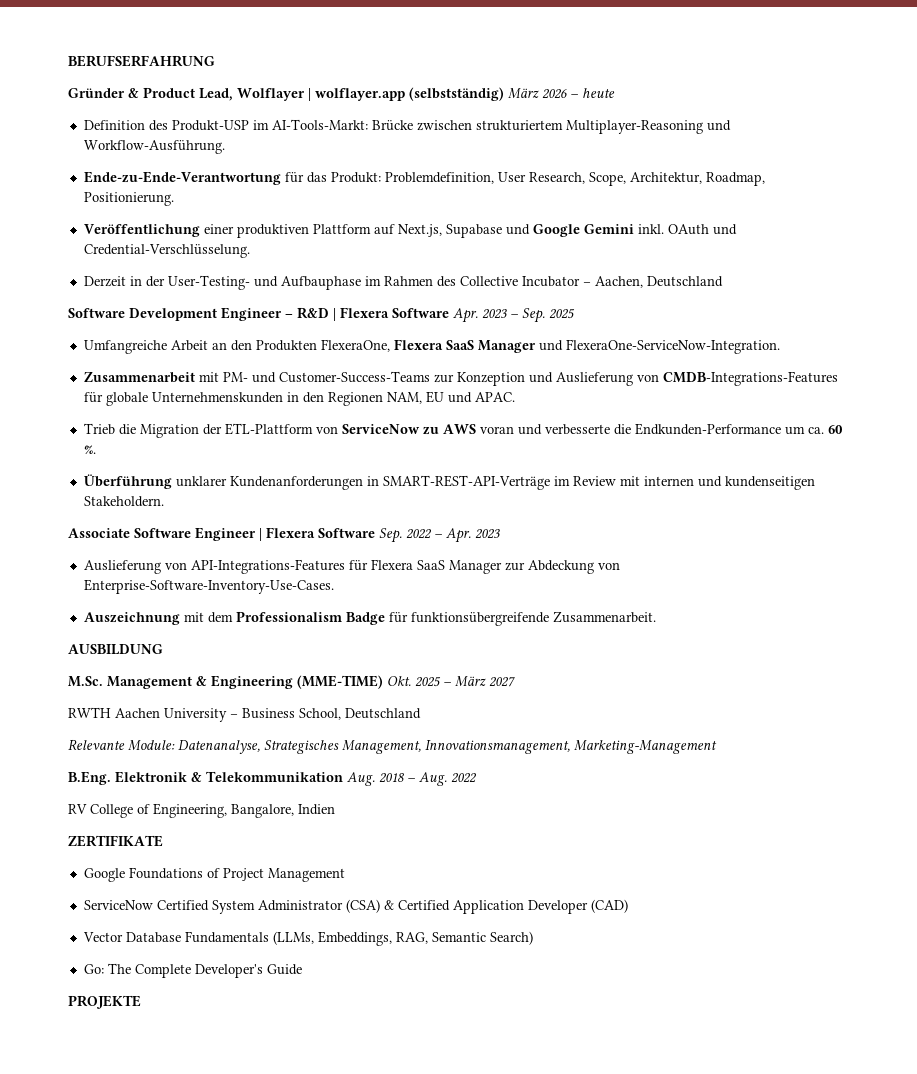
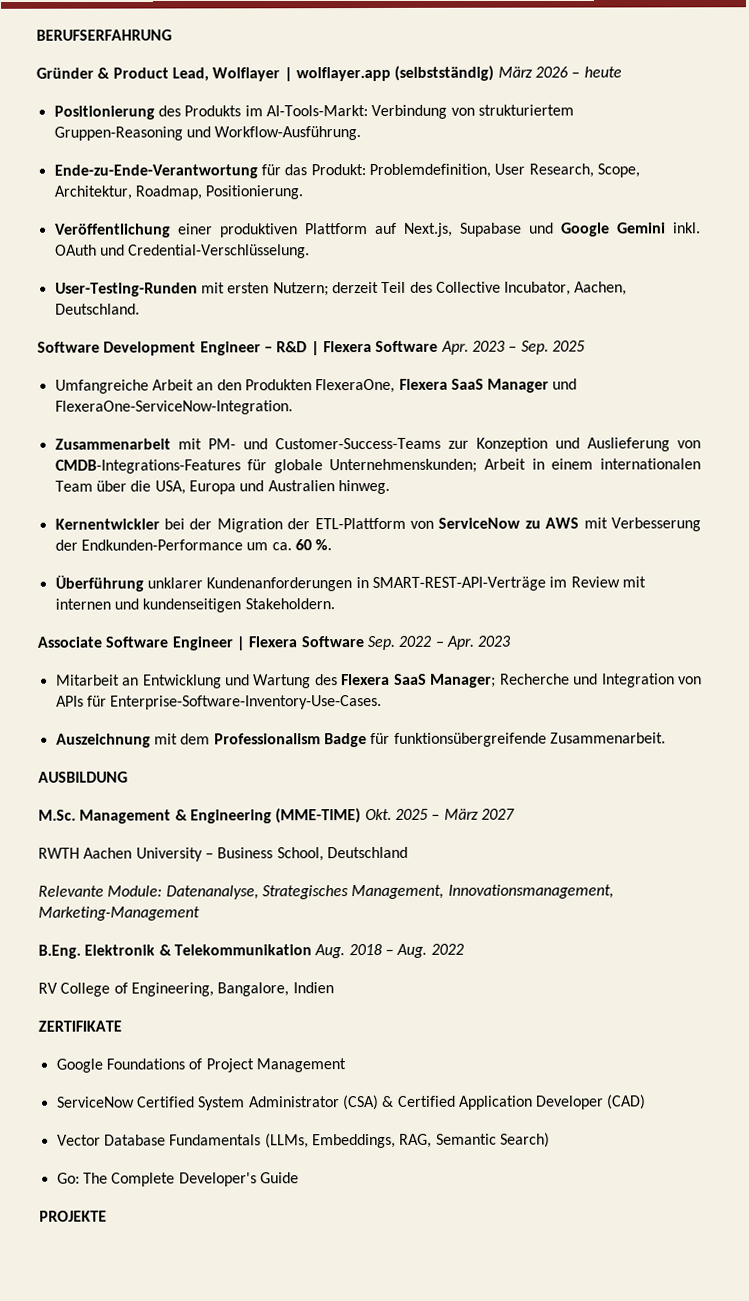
- Definition des Produkt-USP im AI-Tools-Markt: Brücke zwischen strukturiertem Multiplayer-Reasoning und Workflow-Ausführung.
+ Positionierung des Produkts im AI-Tools-Markt: Verbindung von strukturiertem Gruppen-Reasoning und Workflow-Ausführung.
- Derzeit in der User-Testing- und Aufbauphase im Rahmen des Collective Incubator – Aachen, Deutschland
+ User-Testing-Runden mit ersten Nutzern; derzeit Teil des Collective Incubator, Aachen, Deutschland.
- Zusammenarbeit mit PM- und Customer-Success-Teams zur Konzeption und Auslieferung von CMDB-Integrations-Features für globale Unternehmenskunden in den Regionen NAM, EU und APAC.
- Trieb die Migration der ETL-Plattform von ServiceNow zu AWS voran und verbesserte die Endkunden-Performance um ca. 60 %.
+ Zusammenarbeit mit PM- und Customer-Success-Teams zur Konzeption und Auslieferung von CMDB-Integrations-Features für globale Unternehmenskunden; Arbeit in einem internationalen Team über die USA, Europa und Australien hinweg.
+ Kernentwickler bei der Migration der ETL-Plattform von ServiceNow zu AWS mit Verbesserung der Endkunden-Performance um ca. 60 %.
- Auslieferung von API-Integrations-Features für Flexera SaaS Manager zur Abdeckung von Enterprise-Software-Inventory-Use-Cases.
+ Mitarbeit an Entwicklung und Wartung des Flexera SaaS Manager; Recherche und Integration von APIs für Enterprise-Software-Inventory-Use-Cases.

